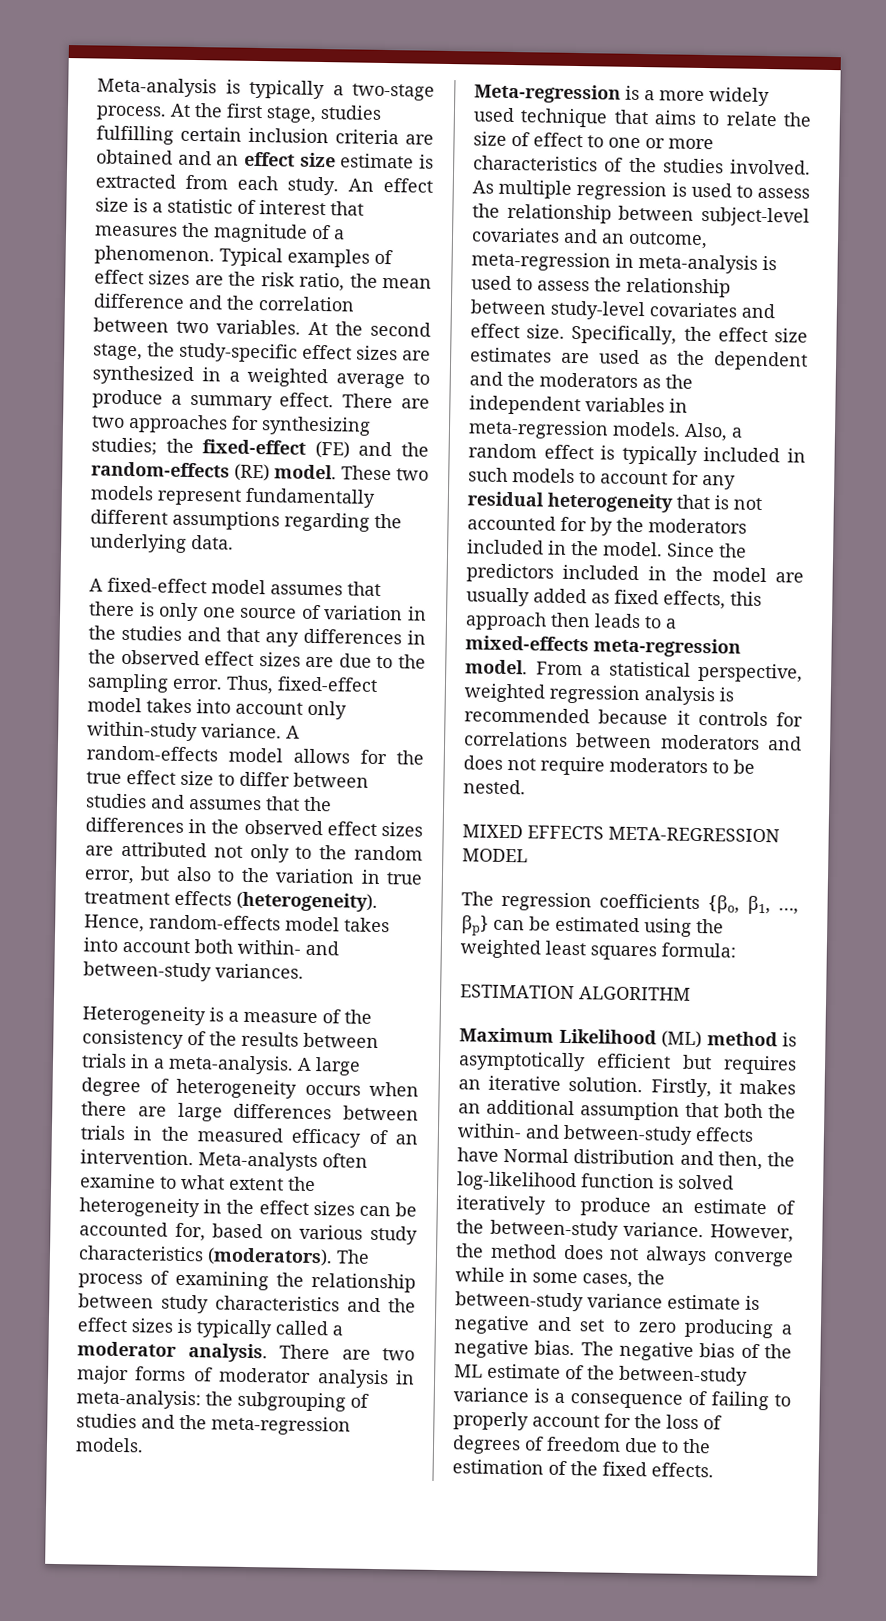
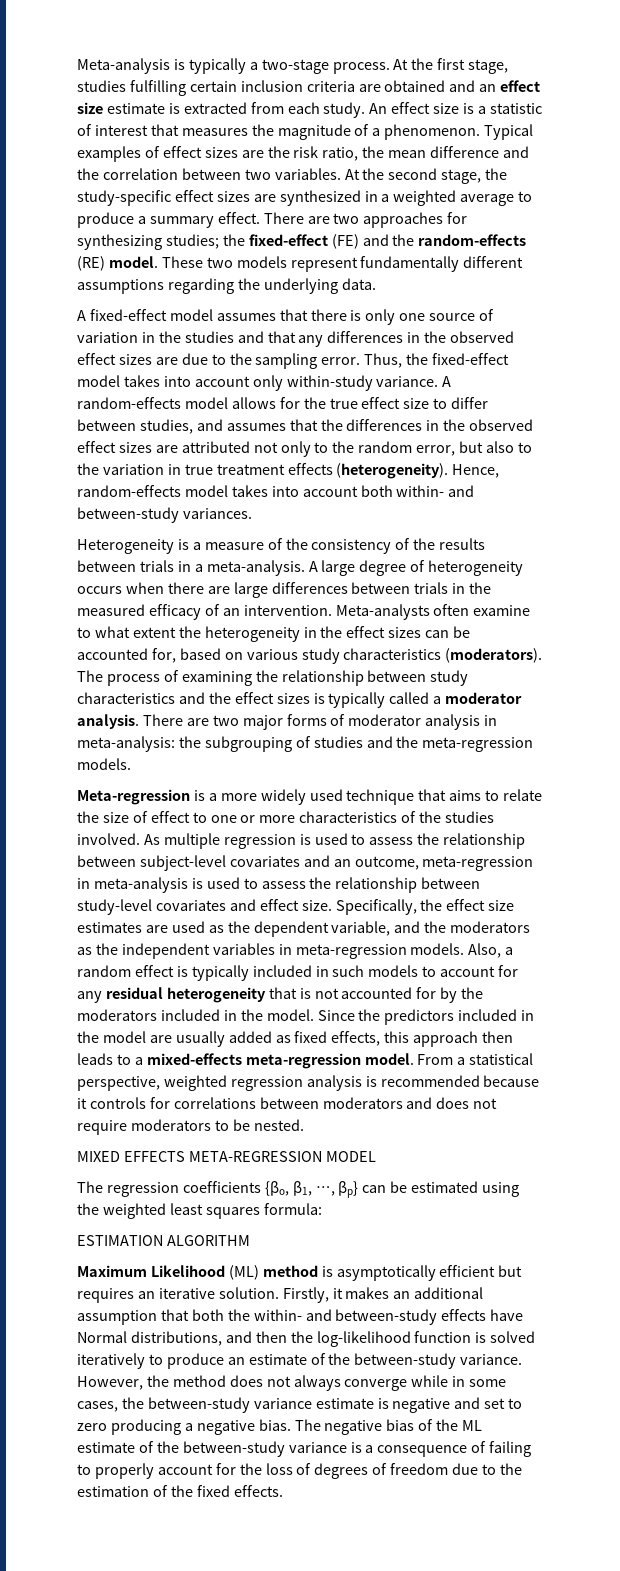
- Thus, fixed-effect model takes into account only within-study variance.
+ Thus, the fixed-effect model takes into account only within-study variance.
- A random-effects model allows for the true effect size to differ between studies and assumes that the differences in the observed effect sizes are attributed not only to the random error, but also to the variation in true treatment effects (heterogeneity).
+ A random-effects model allows for the true effect size to differ between studies, and assumes that the differences in the observed effect sizes are attributed not only to the random error, but also to the variation in true treatment effects (heterogeneity).
- Specifically, the effect size estimates are used as the dependent and the moderators as the independent variables in meta-regression models.
+ Specifically, the effect size estimates are used as the dependent variable, and the moderators as the independent variables in meta-regression models.
- Firstly, it makes an additional assumption that both the within- and between-study effects have Normal distribution and then, the log-likelihood function is solved iteratively to produce an estimate of the between-study variance.
+ Firstly, it makes an additional assumption that both the within- and between-study effects have Normal distributions, and then the log-likelihood function is solved iteratively to produce an estimate of the between-study variance.

